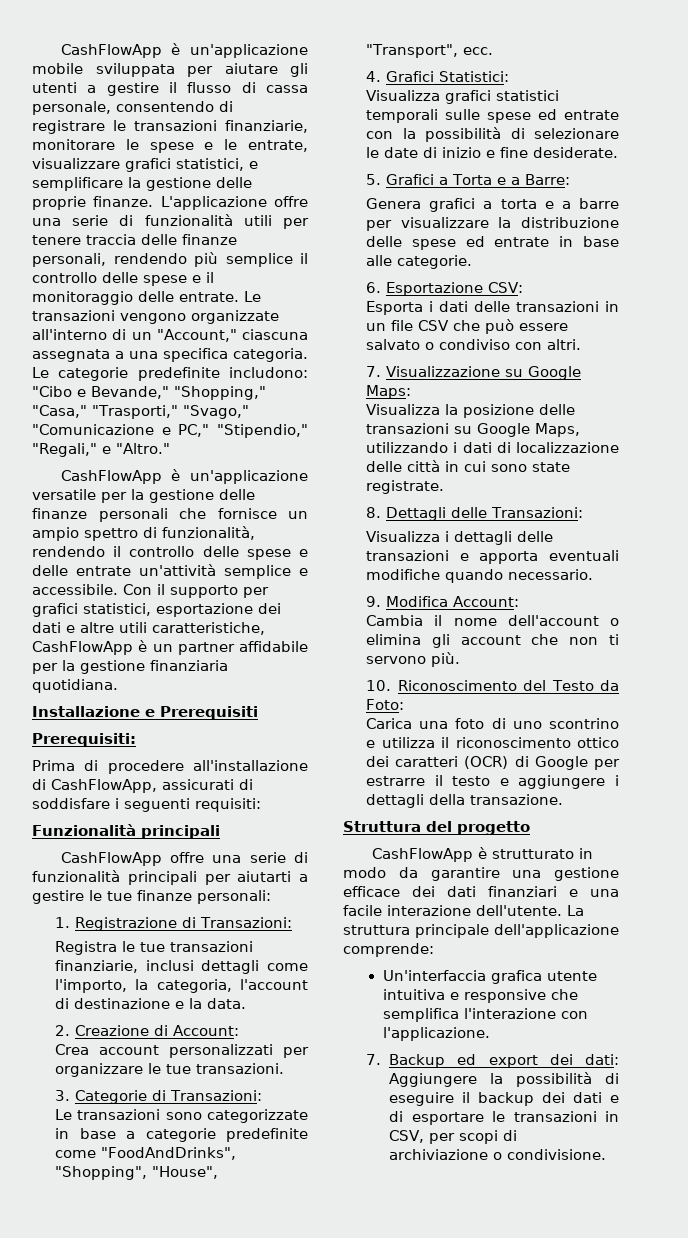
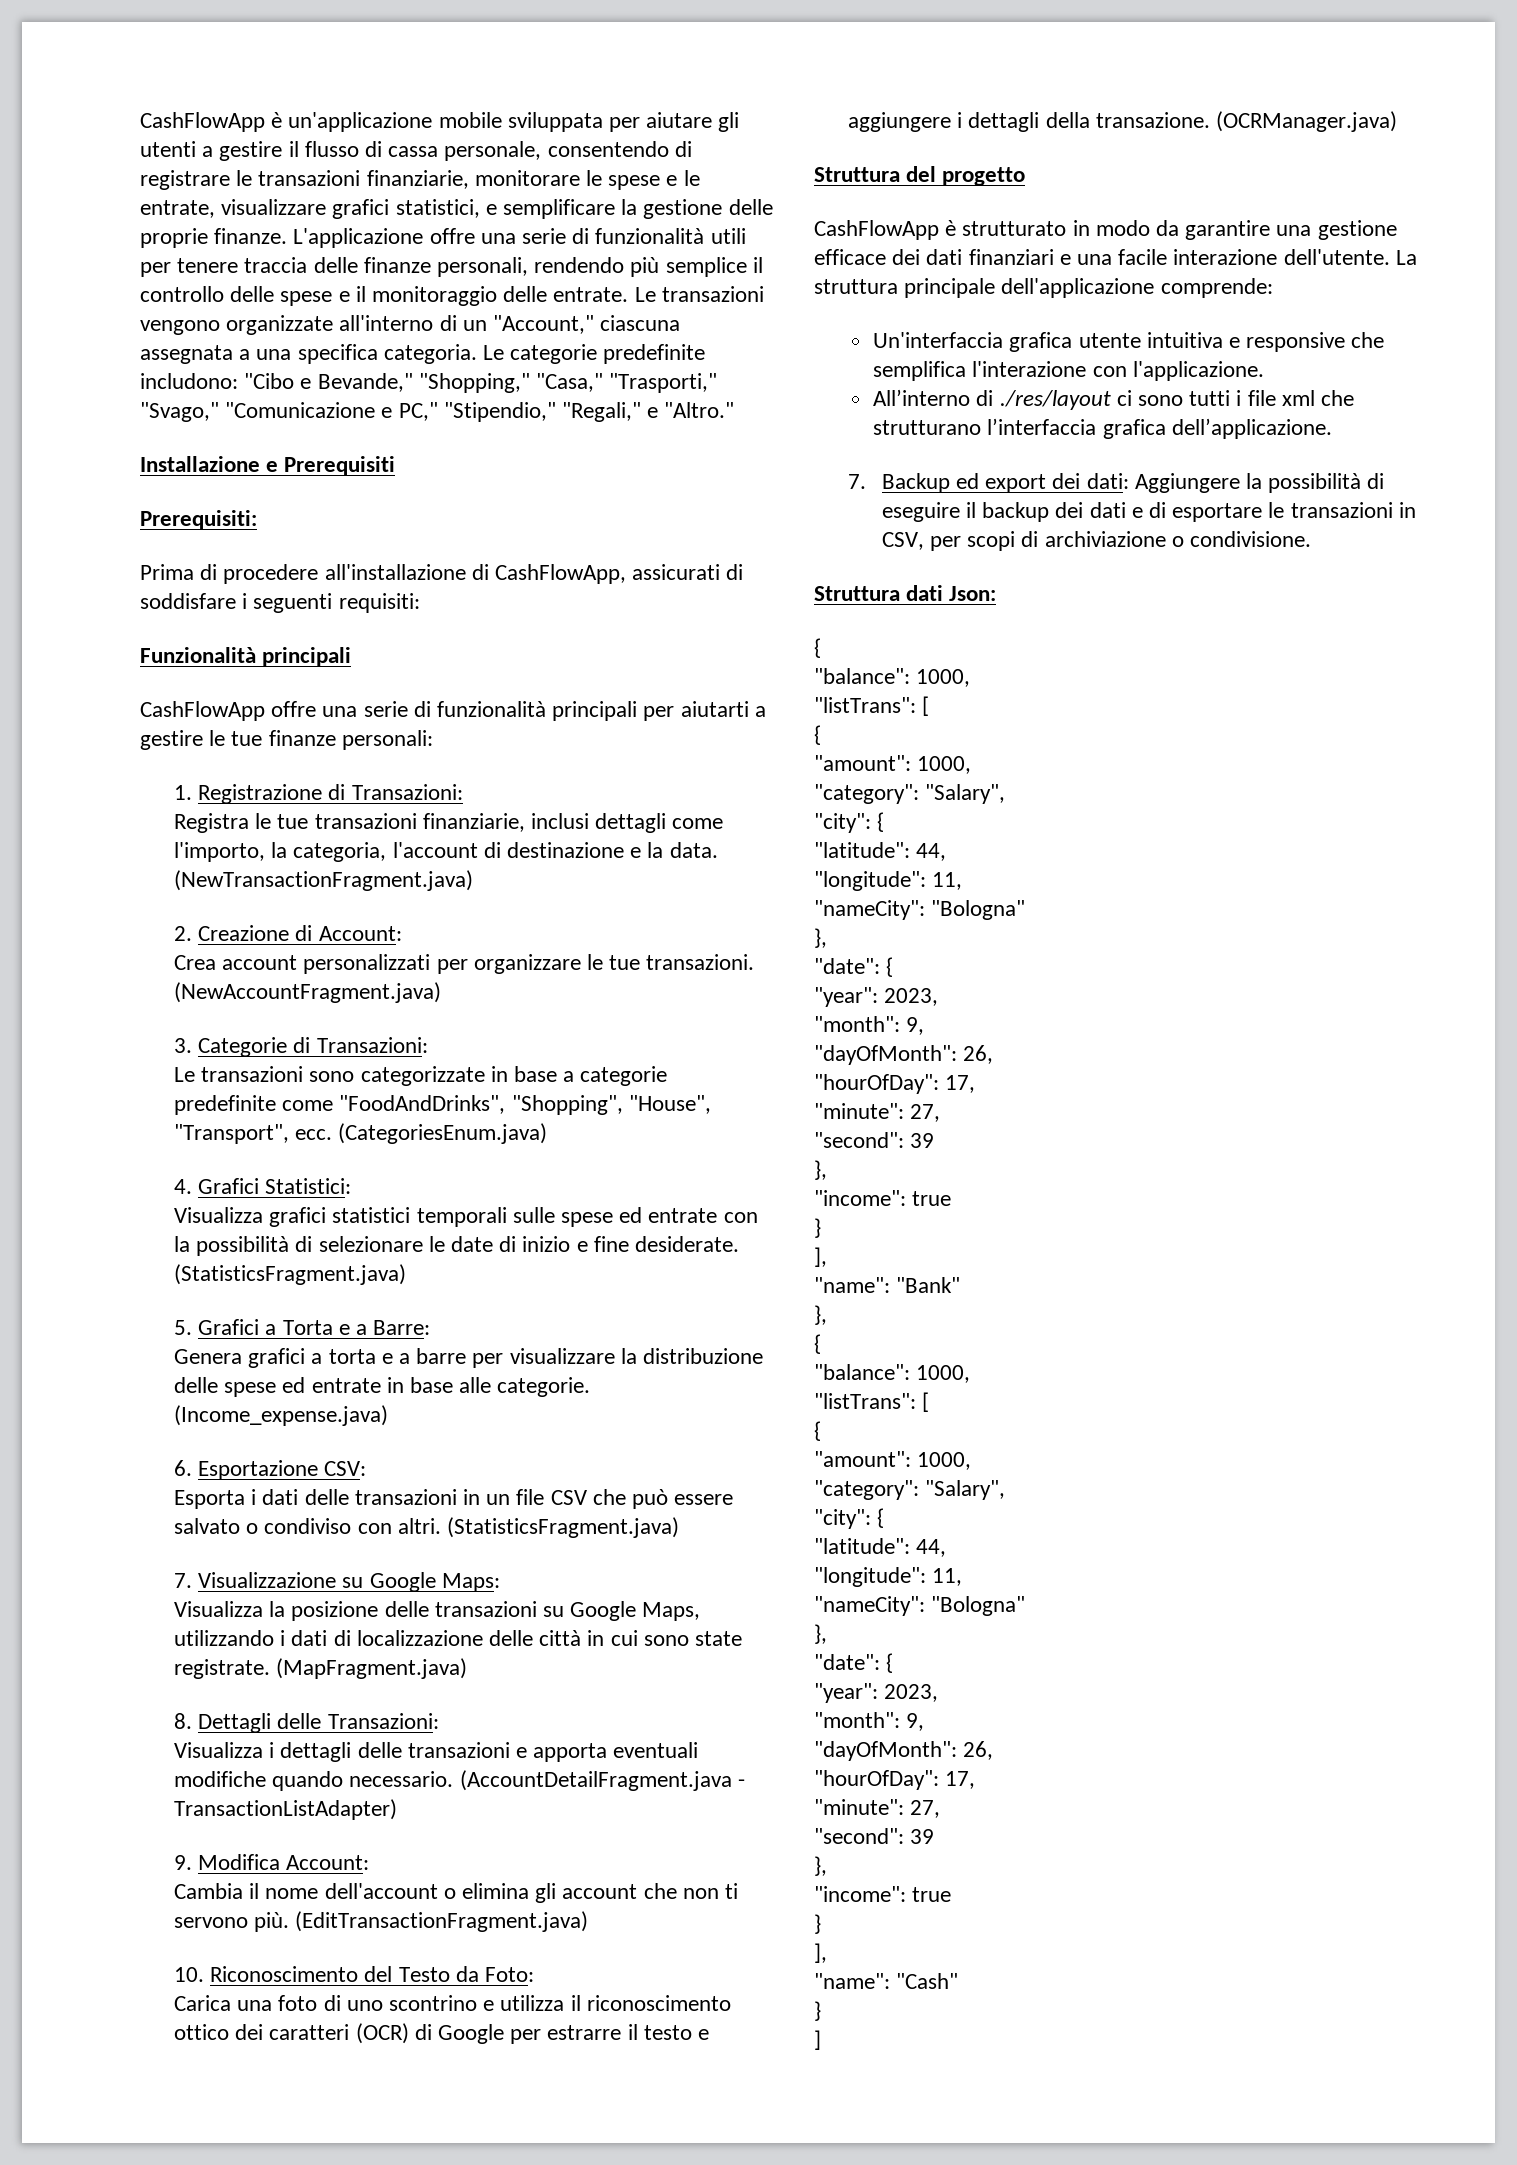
- CashFlowApp è un'applicazione versatile per la gestione delle finanze personali che fornisce un ampio spettro di funzionalità, rendendo il controllo delle spese e delle entrate un'attività semplice e accessibile. Con il supporto per grafici statistici, esportazione dei dati e altre utili caratteristiche, CashFlowApp è un partner affidabile per la gestione finanziaria quotidiana.
+ (NewTransactionFragment.java)
+ (NewAccountFragment.java)
+ (CategoriesEnum.java)
- Visualizza grafici statistici temporali sulle spese ed entrate con la possibilità di selezionare le date di inizio e fine desiderate.
+ Visualizza grafici statistici temporali sulle spese ed entrate con la possibilità di selezionare le date di inizio e fine desiderate. (StatisticsFragment.java)
+ (Income_expense.java)
- Esporta i dati delle transazioni in un file CSV che può essere salvato o condiviso con altri.
+ Esporta i dati delle transazioni in un file CSV che può essere salvato o condiviso con altri. (StatisticsFragment.java)
+ (MapFragment.java)
+ (AccountDetailFragment.java - TransactionListAdapter)
+ (EditTransactionFragment.java)
+ (OCRManager.java)
+ All’interno di ./res/layout ci sono tutti i file xml che strutturano l’interfaccia grafica dell’applicazione.
+ Struttura dati Json:
+ {
+ "balance": 1000,
+ "listTrans": [
+ {
+ "amount": 1000,
+ "category": "Salary",
+ "city": {
+ "latitude": 44,
+ "longitude": 11,
+ "nameCity": "Bologna"
+ },
+ "date": {
+ "year": 2023,
+ "month": 9,
+ "dayOfMonth": 26,
+ "hourOfDay": 17,
+ "minute": 27,
+ "second": 39
+ },
+ "income": true
+ }
+ ],
+ "name": "Bank"
+ },
+ {
+ "balance": 1000,
+ "listTrans": [
+ {
+ "amount": 1000,
+ "category": "Salary",
+ "city": {
+ "latitude": 44,
+ "longitude": 11,
+ "nameCity": "Bologna"
+ },
+ "date": {
+ "year": 2023,
+ "month": 9,
+ "dayOfMonth": 26,
+ "hourOfDay": 17,
+ "minute": 27,
+ "second": 39
+ },
+ "income": true
+ }
+ ],
+ "name": "Cash"
+ }
+ ]

